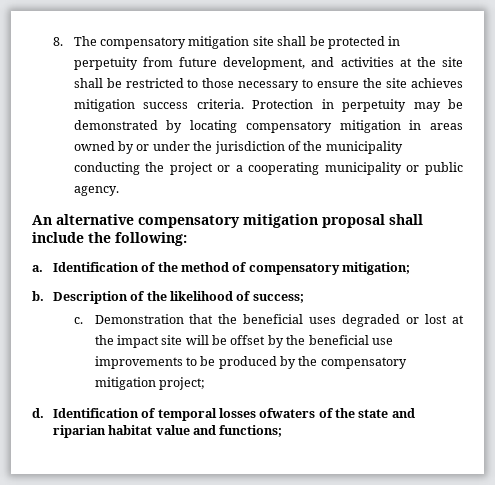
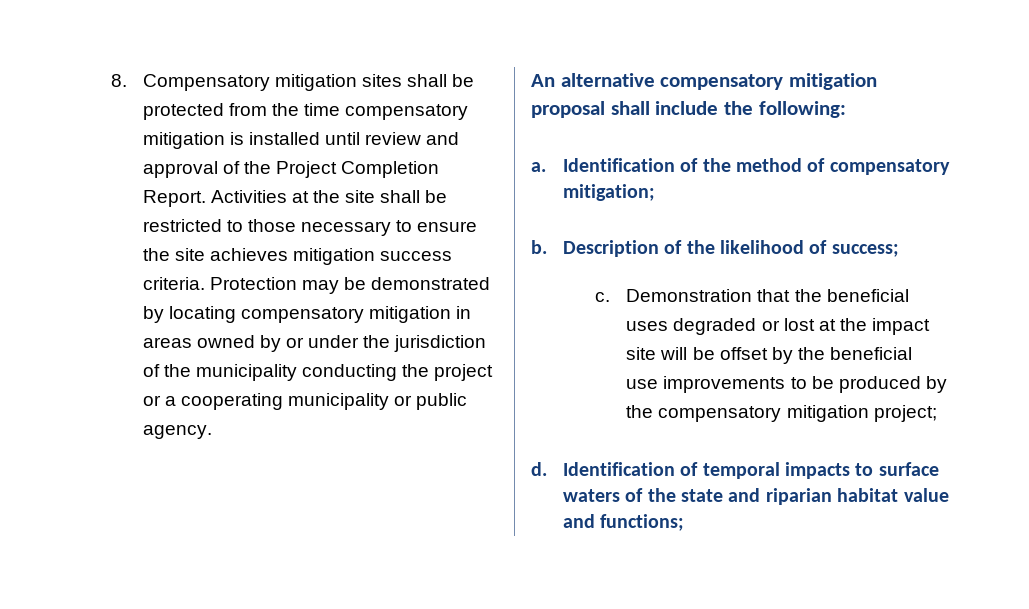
- 8. The compensatory mitigation site shall be protected in perpetuity from future development, and activities at the site shall be restricted to those necessary to ensure the site achieves mitigation success criteria.
+ 8. Compensatory mitigation sites shall be protected from the time compensatory mitigation is installed until review and approval of the Project Completion Report. Activities at the site shall be restricted to those necessary to ensure the site achieves mitigation success criteria.
- Protection in perpetuity may be demonstrated by locating compensatory mitigation in areas owned by or under the jurisdiction of the municipality conducting the project or a cooperating municipality or public agency.
+ Protection may be demonstrated by locating compensatory mitigation in areas owned by or under the jurisdiction of the municipality conducting the project or a cooperating municipality or public agency.
- Identification of temporal losses ofwaters of the state and riparian habitat value and functions;
+ Identification of temporal impacts to surface waters of the state and riparian habitat value and functions;

